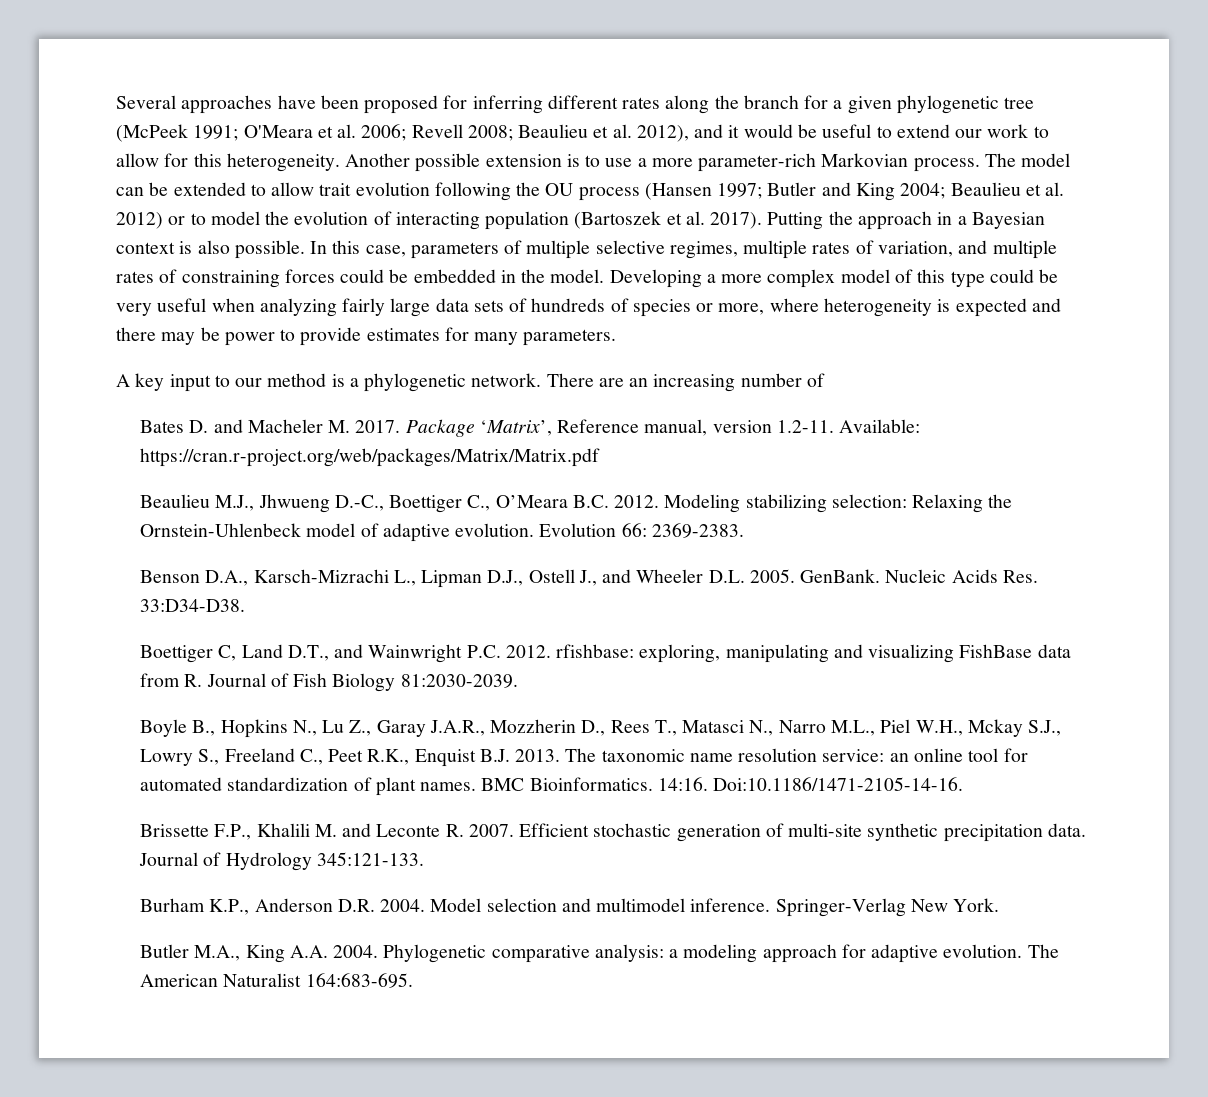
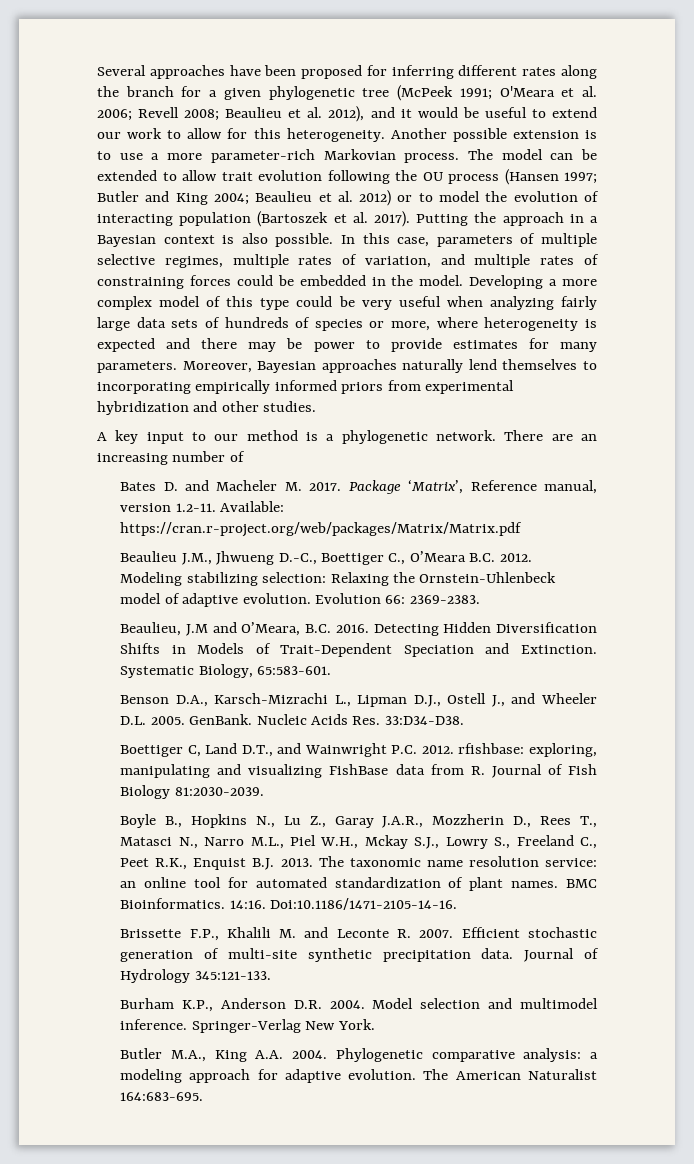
+ Moreover, Bayesian approaches naturally lend themselves to incorporating empirically informed priors from experimental hybridization and other studies.
- Beaulieu M.J., Jhwueng D.-C., Boettiger C., O’Meara B.C. 2012.
+ Beaulieu J.M., Jhwueng D.-C., Boettiger C., O’Meara B.C. 2012.
+ Beaulieu, J.M and O’Meara, B.C. 2016. Detecting Hidden Diversification Shifts in Models of Trait-Dependent Speciation and Extinction. Systematic Biology, 65:583-601.

